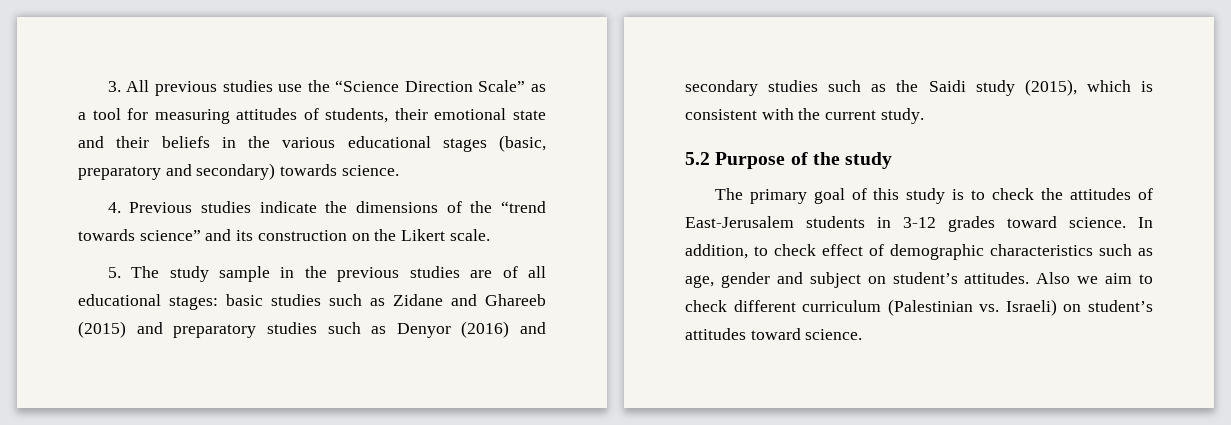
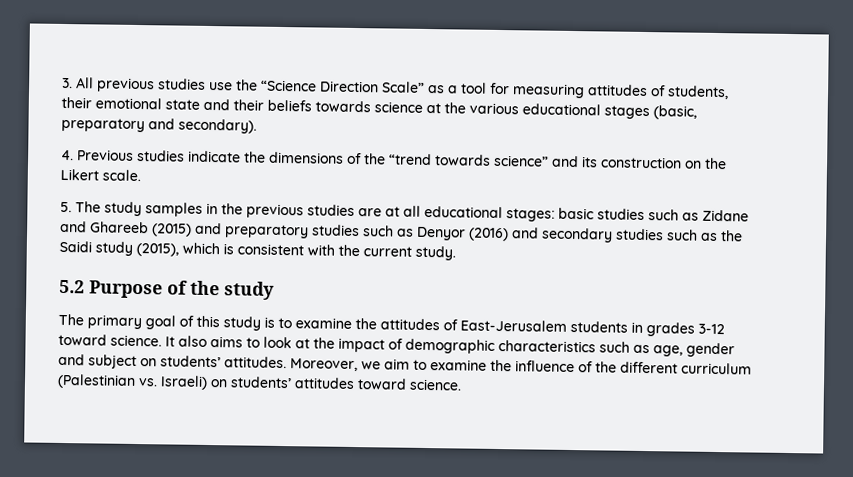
- 3. All previous studies use the “Science Direction Scale” as a tool for measuring attitudes of students, their emotional state and their beliefs in the various educational stages (basic, preparatory and secondary) towards science.
+ 3. All previous studies use the “Science Direction Scale” as a tool for measuring attitudes of students, their emotional state and their beliefs towards science at the various educational stages (basic, preparatory and secondary).
- 5. The study sample in the previous studies are of all educational stages: basic studies such as Zidane and Ghareeb (2015) and preparatory studies such as Denyor (2016) and secondary studies such as the Saidi study (2015), which is consistent with the current study.
+ 5. The study samples in the previous studies are at all educational stages: basic studies such as Zidane and Ghareeb (2015) and preparatory studies such as Denyor (2016) and secondary studies such as the Saidi study (2015), which is consistent with the current study.
- The primary goal of this study is to check the attitudes of East-Jerusalem students in 3-12 grades toward science. In addition, to check effect of demographic characteristics such as age, gender and subject on student’s attitudes. Also we aim to check different curriculum (Palestinian vs. Israeli) on student’s attitudes toward science.
+ The primary goal of this study is to examine the attitudes of East-Jerusalem students in grades 3-12 toward science. It also aims to look at the impact of demographic characteristics such as age, gender and subject on students’ attitudes. Moreover, we aim to examine the influence of the different curriculum (Palestinian vs. Israeli) on students’ attitudes toward science.

